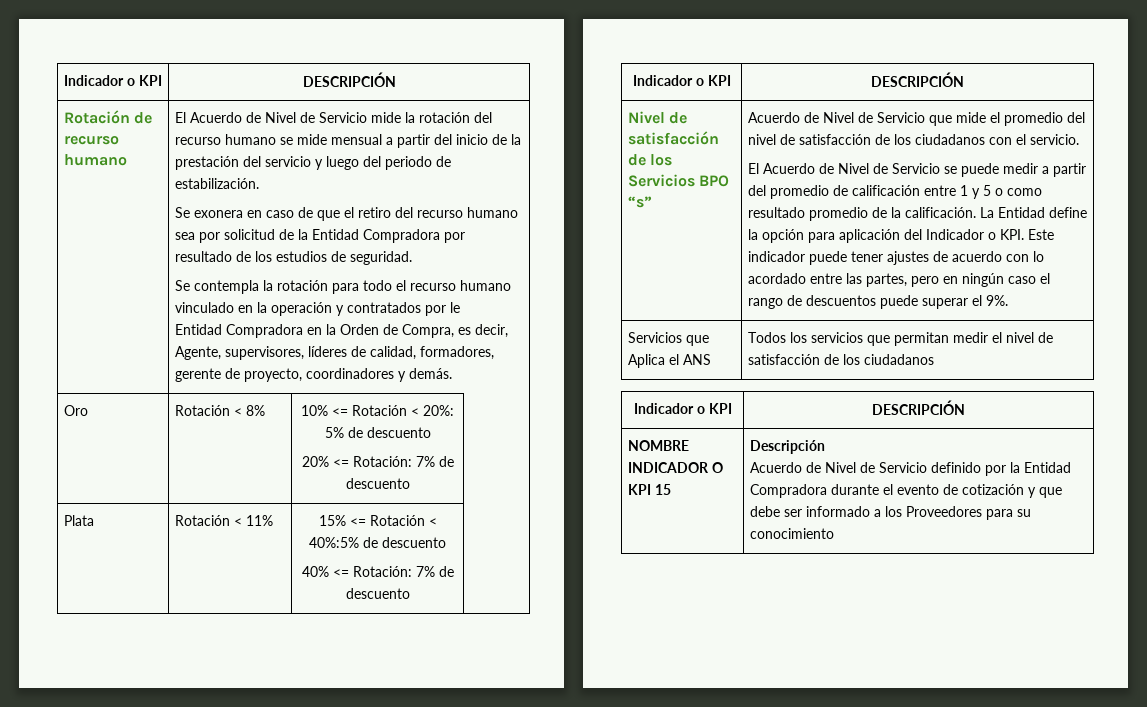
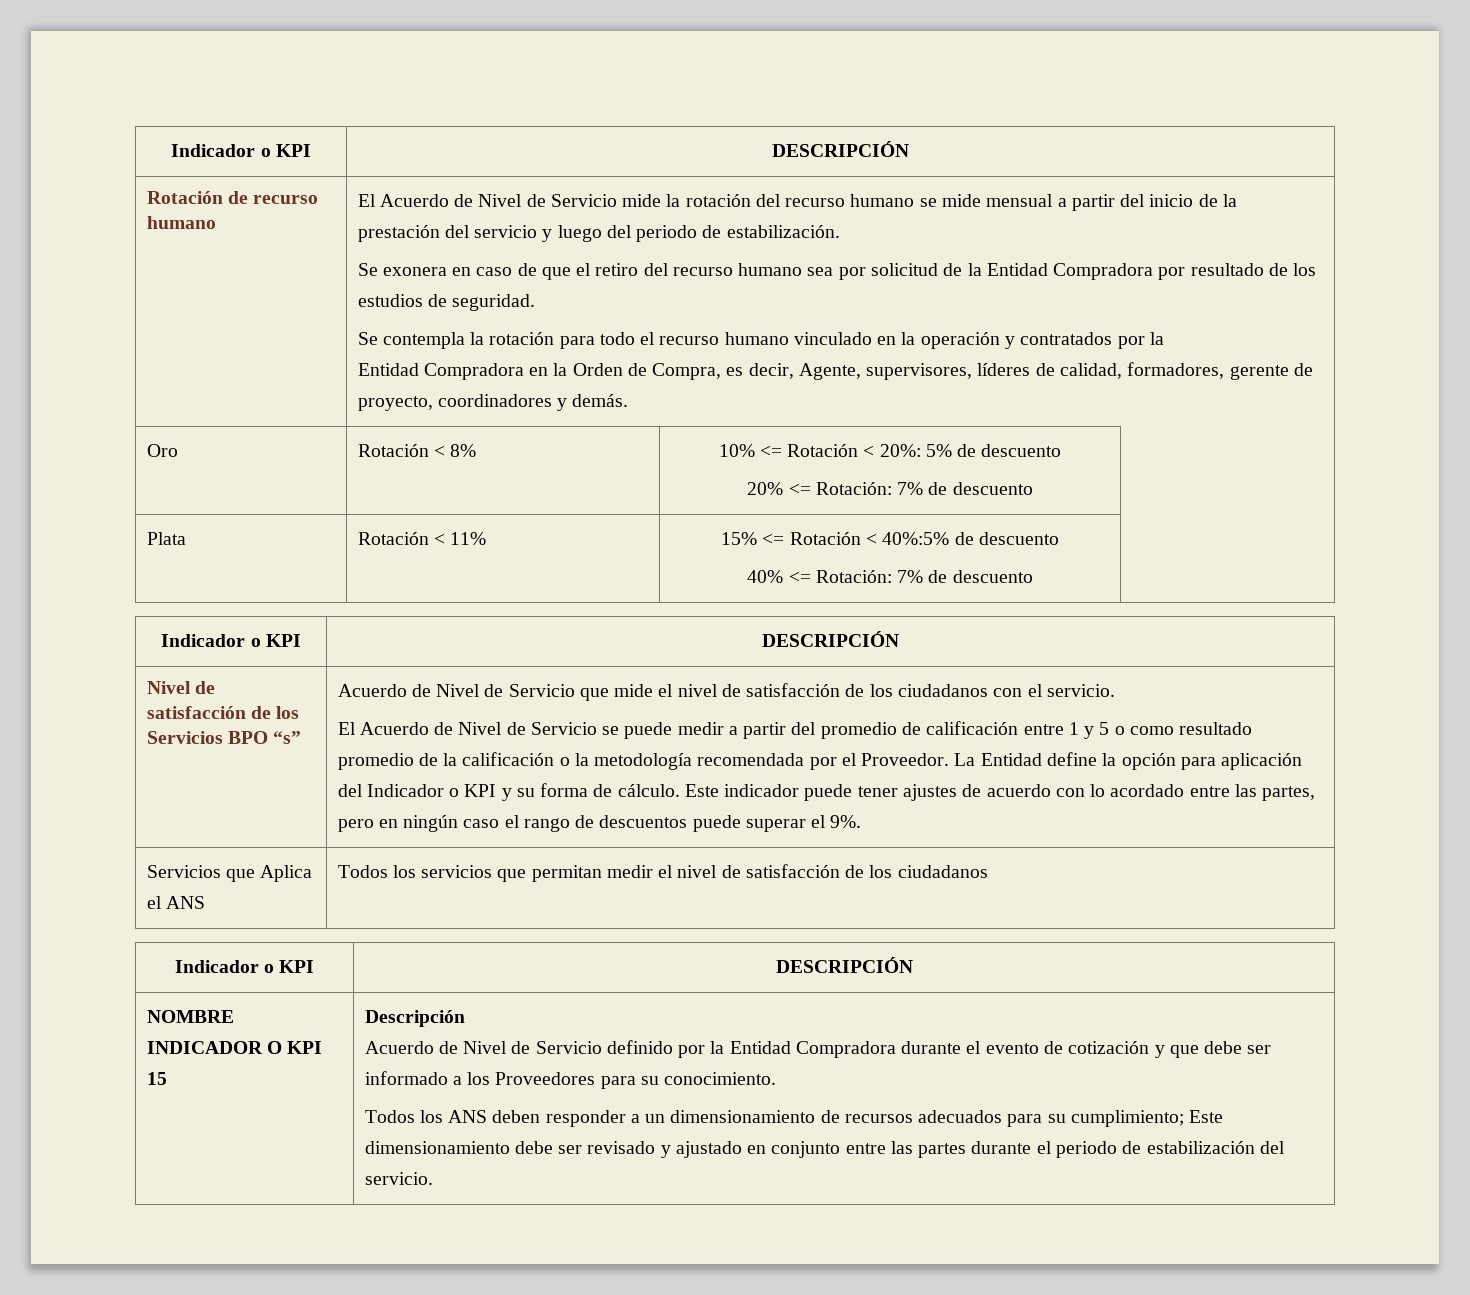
- Se contempla la rotación para todo el recurso humano vinculado en la operación y contratados por le
+ Se contempla la rotación para todo el recurso humano vinculado en la operación y contratados por la
- Acuerdo de Nivel de Servicio que mide el promedio del nivel de satisfacción de los ciudadanos con el servicio.
+ Acuerdo de Nivel de Servicio que mide el nivel de satisfacción de los ciudadanos con el servicio.
- El Acuerdo de Nivel de Servicio se puede medir a partir del promedio de calificación entre 1 y 5 o como resultado promedio de la calificación.
+ El Acuerdo de Nivel de Servicio se puede medir a partir del promedio de calificación entre 1 y 5 o como resultado promedio de la calificación o la metodología recomendada por el Proveedor.
- La Entidad define la opción para aplicación del Indicador o KPI. Este indicador puede tener ajustes de acuerdo con lo acordado entre las partes, pero en ningún caso el rango de descuentos puede superar el 9%.
+ La Entidad define la opción para aplicación del Indicador o KPI y su forma de cálculo. Este indicador puede tener ajustes de acuerdo con lo acordado entre las partes, pero en ningún caso el rango de descuentos puede superar el 9%.
- Acuerdo de Nivel de Servicio definido por la Entidad Compradora durante el evento de cotización y que debe ser informado a los Proveedores para su conocimiento
+ Acuerdo de Nivel de Servicio definido por la Entidad Compradora durante el evento de cotización y que debe ser informado a los Proveedores para su conocimiento.
+ Todos los ANS deben responder a un dimensionamiento de recursos adecuados para su cumplimiento; Este dimensionamiento debe ser revisado y ajustado en conjunto entre las partes durante el periodo de estabilización del servicio.

